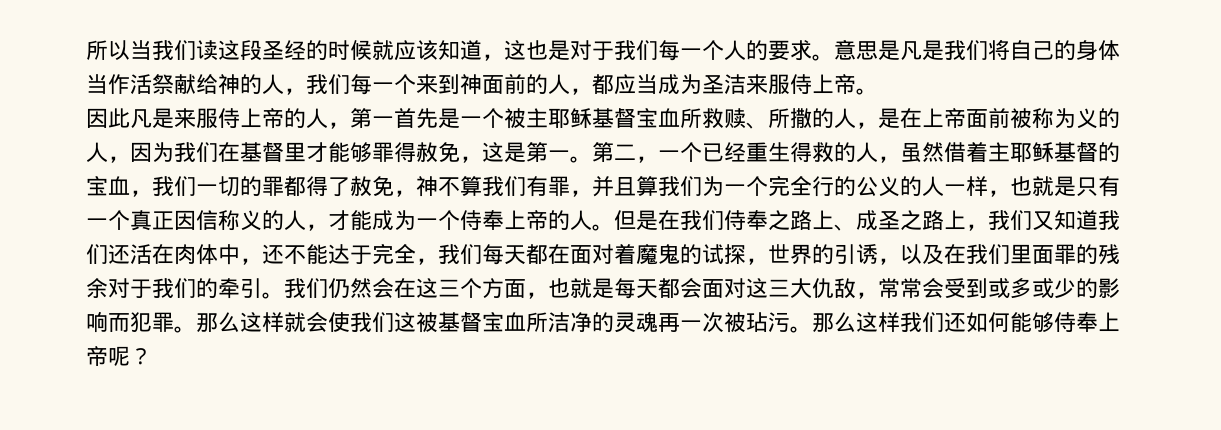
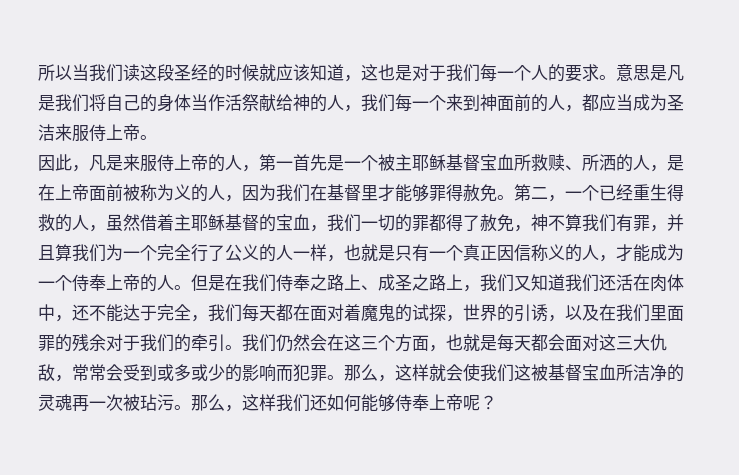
- 因此凡是来服侍上帝的人，第一首先是一个被主耶稣基督宝血所救赎、所撒的人，是在上帝面前被称为义的人，因为我们在基督里才能够罪得赦免，这是第一。
+ 因此，凡是来服侍上帝的人，第一首先是一个被主耶稣基督宝血所救赎、所洒的人，是在上帝面前被称为义的人，因为我们在基督里才能够罪得赦免。
- 第二，一个已经重生得救的人，虽然借着主耶稣基督的宝血，我们一切的罪都得了赦免，神不算我们有罪，并且算我们为一个完全行的公义的人一样，也就是只有一个真正因信称义的人，才能成为一个侍奉上帝的人。
+ 第二，一个已经重生得救的人，虽然借着主耶稣基督的宝血，我们一切的罪都得了赦免，神不算我们有罪，并且算我们为一个完全行了公义的人一样，也就是只有一个真正因信称义的人，才能成为一个侍奉上帝的人。
- 那么这样就会使我们这被基督宝血所洁净的灵魂再一次被玷污。
+ 那么，这样就会使我们这被基督宝血所洁净的灵魂再一次被玷污。
- 那么这样我们还如何能够侍奉上帝呢？
+ 那么，这样我们还如何能够侍奉上帝呢？

